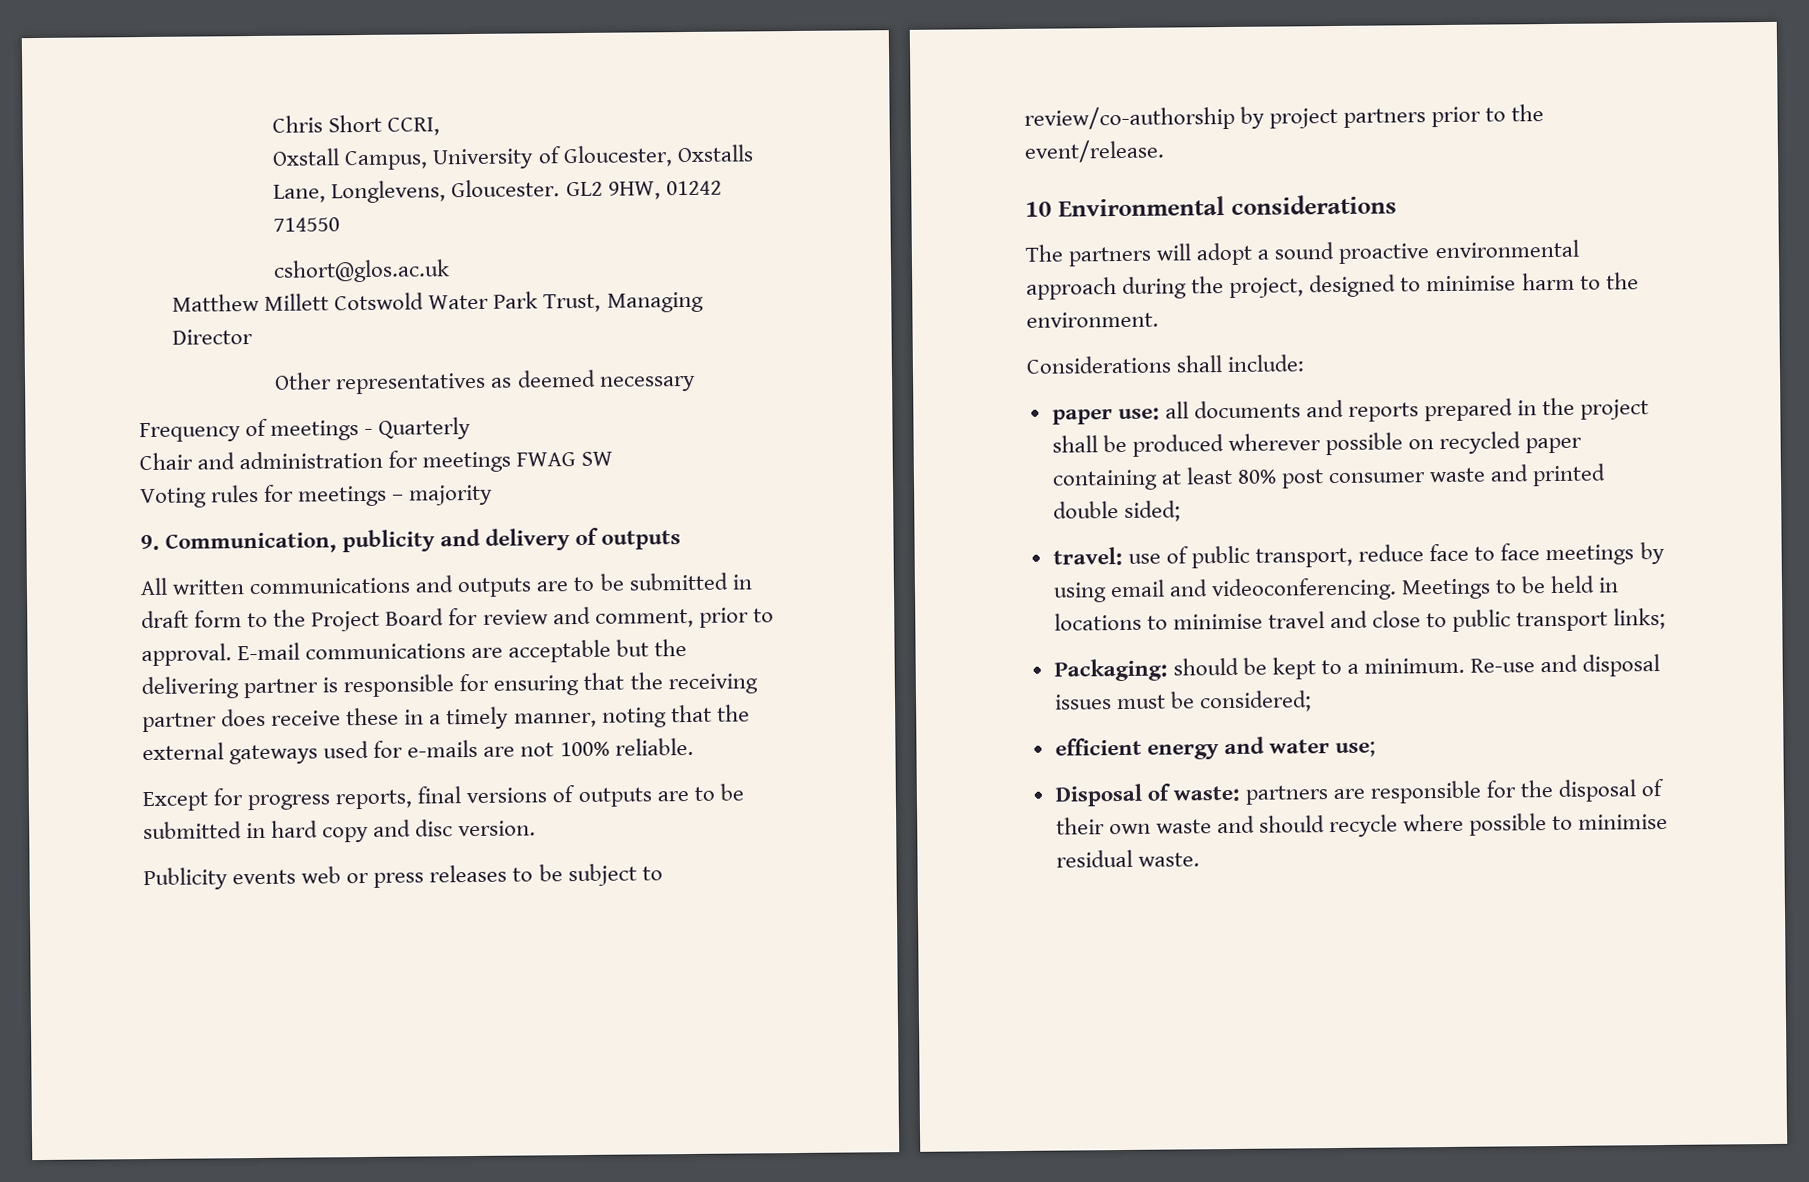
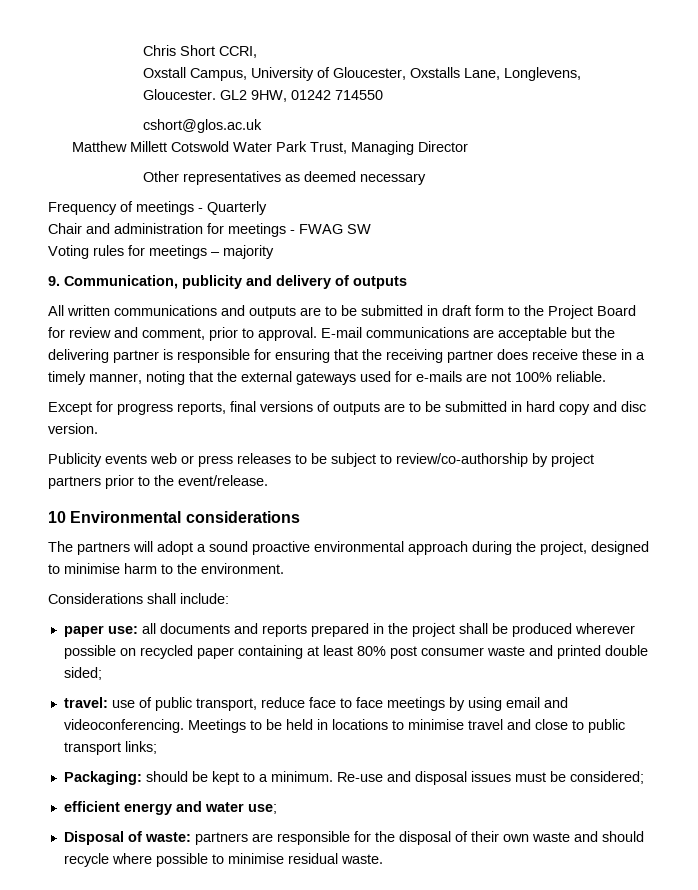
- Chair and administration for meetings FWAG SW
+ Chair and administration for meetings - FWAG SW

